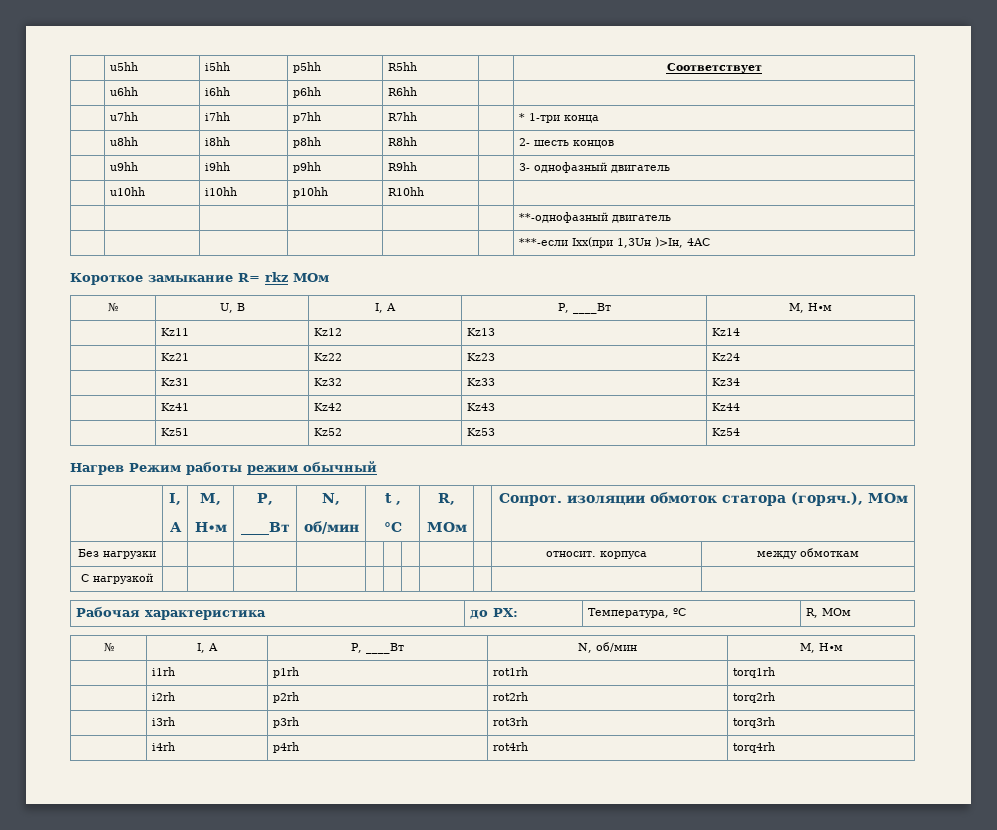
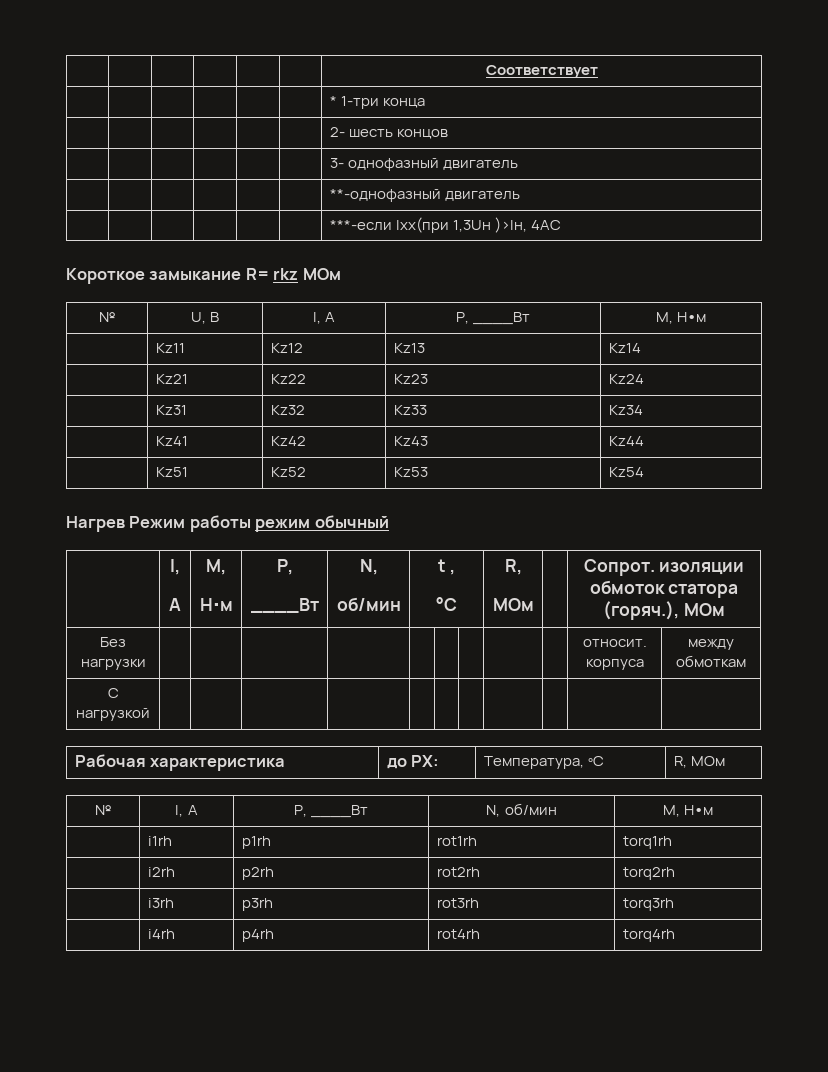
- | u5hh | i5hh | p5hh | R5hh | | Соответствует
- | u6hh | i6hh | p6hh | R6hh | |
- | u7hh | i7hh | p7hh | R7hh | | * 1-три конца
+ | | | | | | Соответствует
+ | | | | | | * 1-три конца
- | u8hh | i8hh | p8hh | R8hh | | 2- шесть концов
+ | | | | | | 2- шесть концов
- | u9hh | i9hh | p9hh | R9hh | | 3- однофазный двигатель
+ | | | | | | 3- однофазный двигатель
- | u10hh | i10hh | p10hh | R10hh | |

